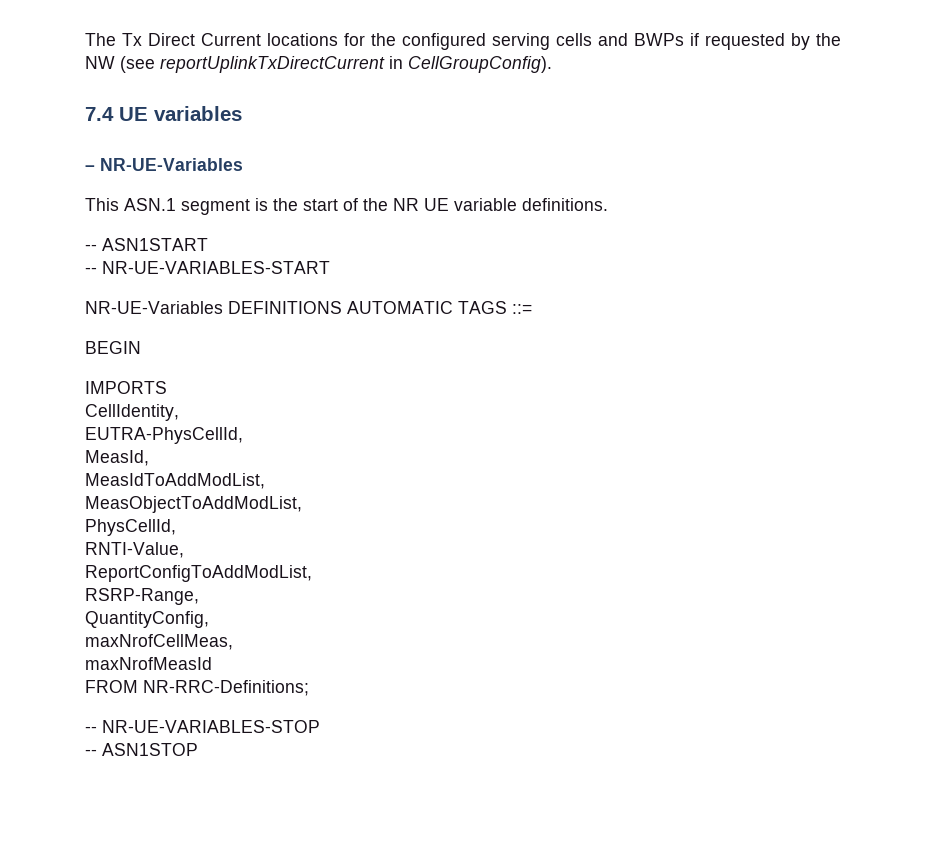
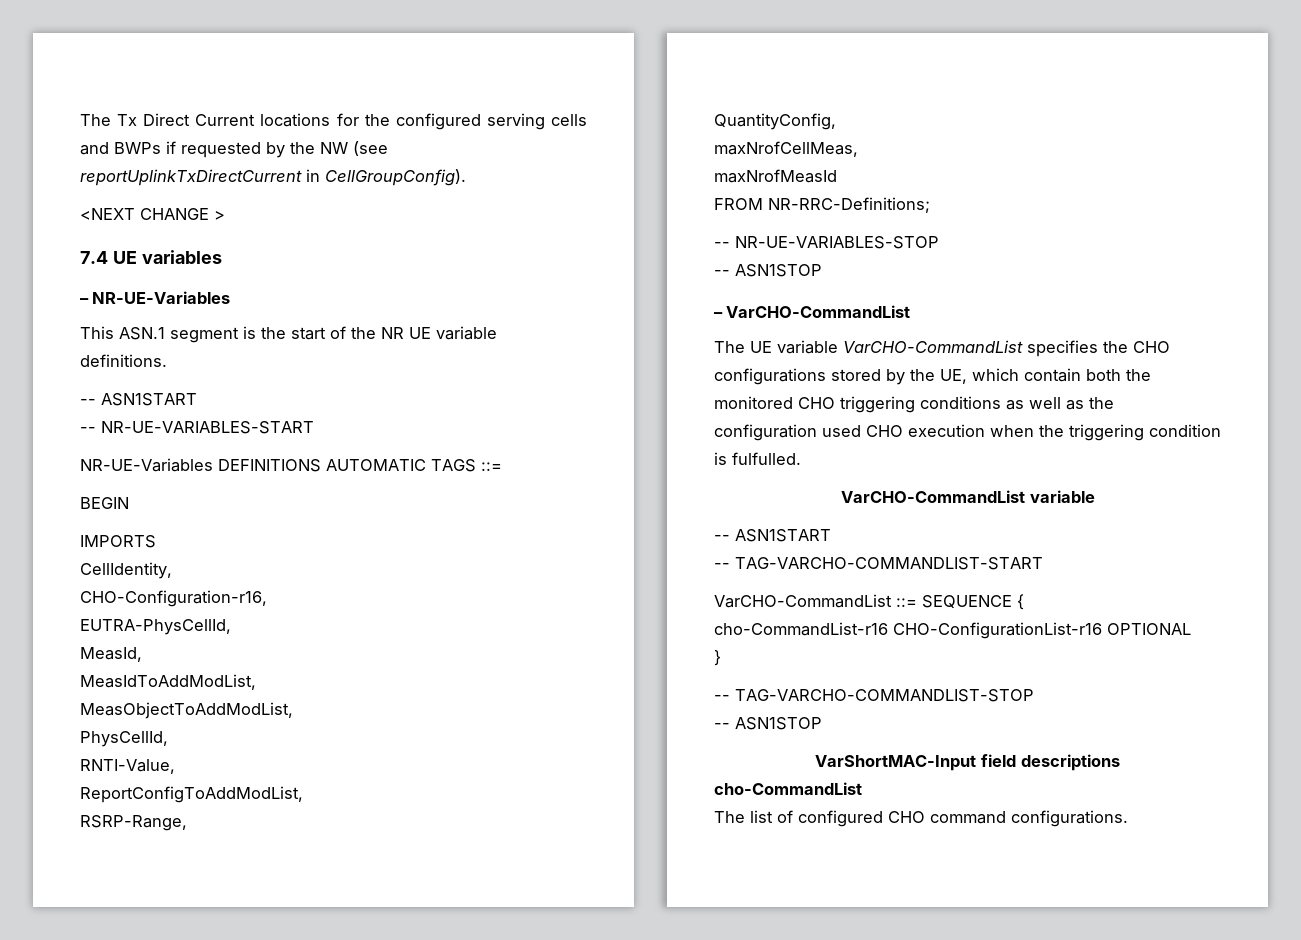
+ <NEXT CHANGE >
+ CHO-Configuration-r16,
+ – VarCHO-CommandList
+ The UE variable VarCHO-CommandList specifies the CHO configurations stored by the UE, which contain both the monitored CHO triggering conditions as well as the configuration used CHO execution when the triggering condition is fulfulled.
+ VarCHO-CommandList variable
+ -- ASN1START
+ -- TAG-VARCHO-COMMANDLIST-START
+ VarCHO-CommandList ::= SEQUENCE {
+ cho-CommandList-r16 CHO-ConfigurationList-r16 OPTIONAL
+ }
+ -- TAG-VARCHO-COMMANDLIST-STOP
+ -- ASN1STOP
+ VarShortMAC-Input field descriptions
+ cho-CommandList
+ The list of configured CHO command configurations.

